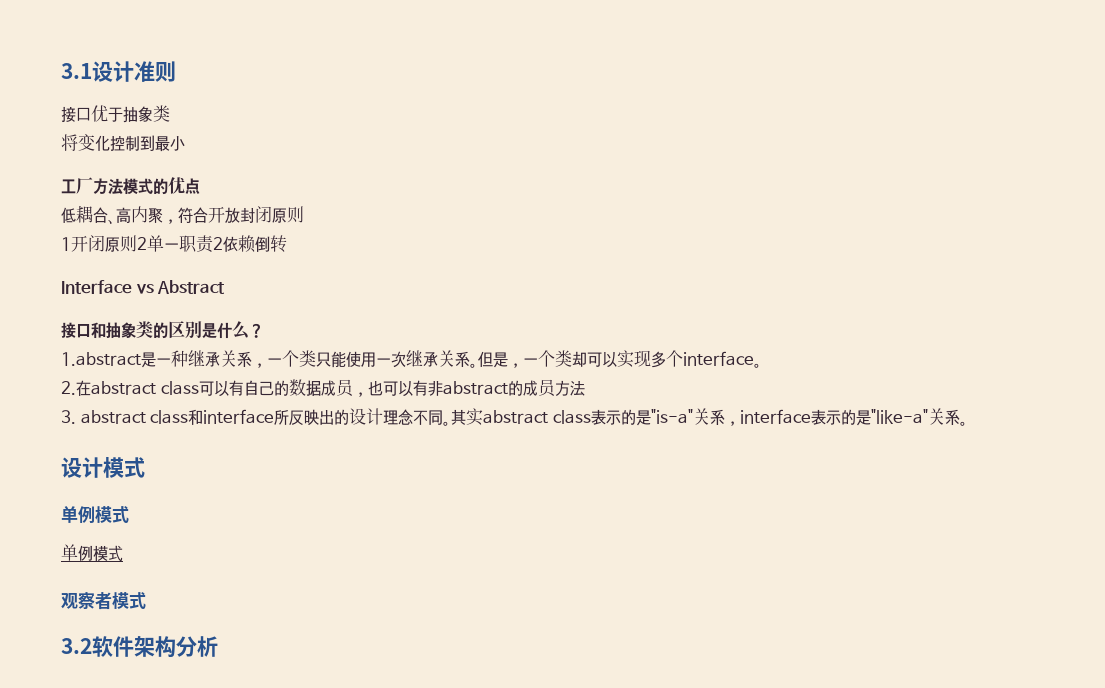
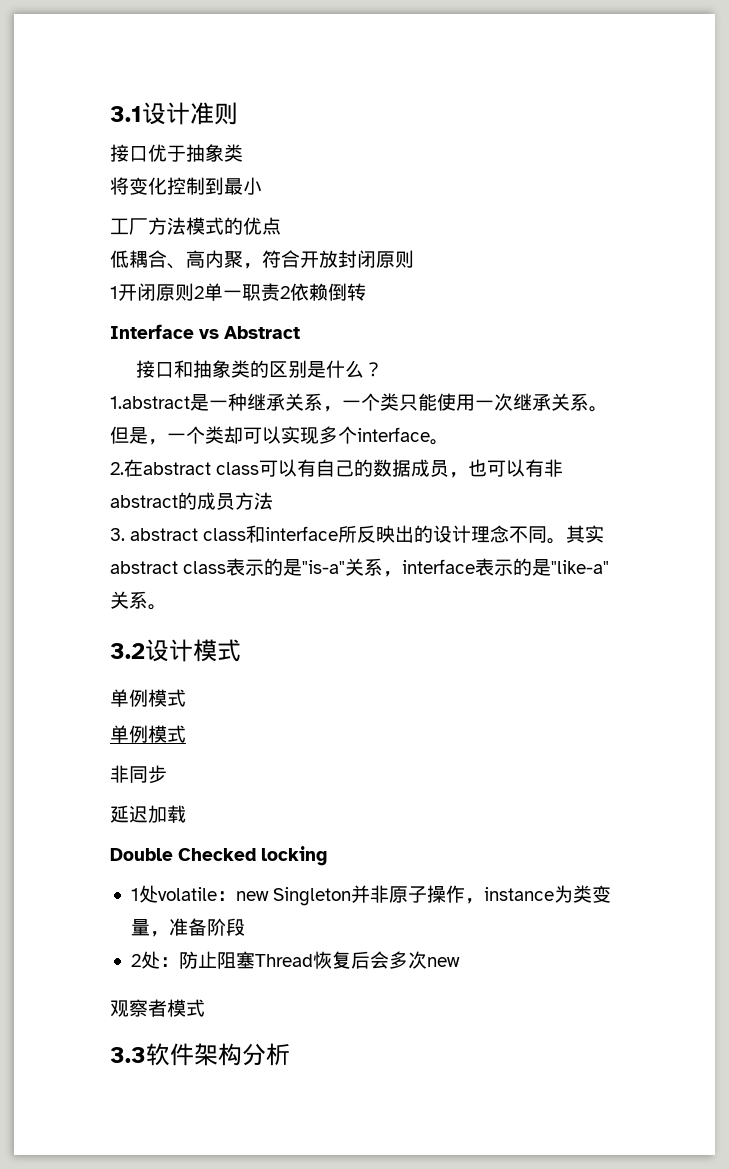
- 设计模式
+ 3.2设计模式
+ 非同步
+ 延迟加载
+ Double Checked locking
+ 1处volatile：new Singleton并非原子操作，instance为类变量，准备阶段
+ 2处：防止阻塞Thread恢复后会多次new
- 3.2软件架构分析
+ 3.3软件架构分析

